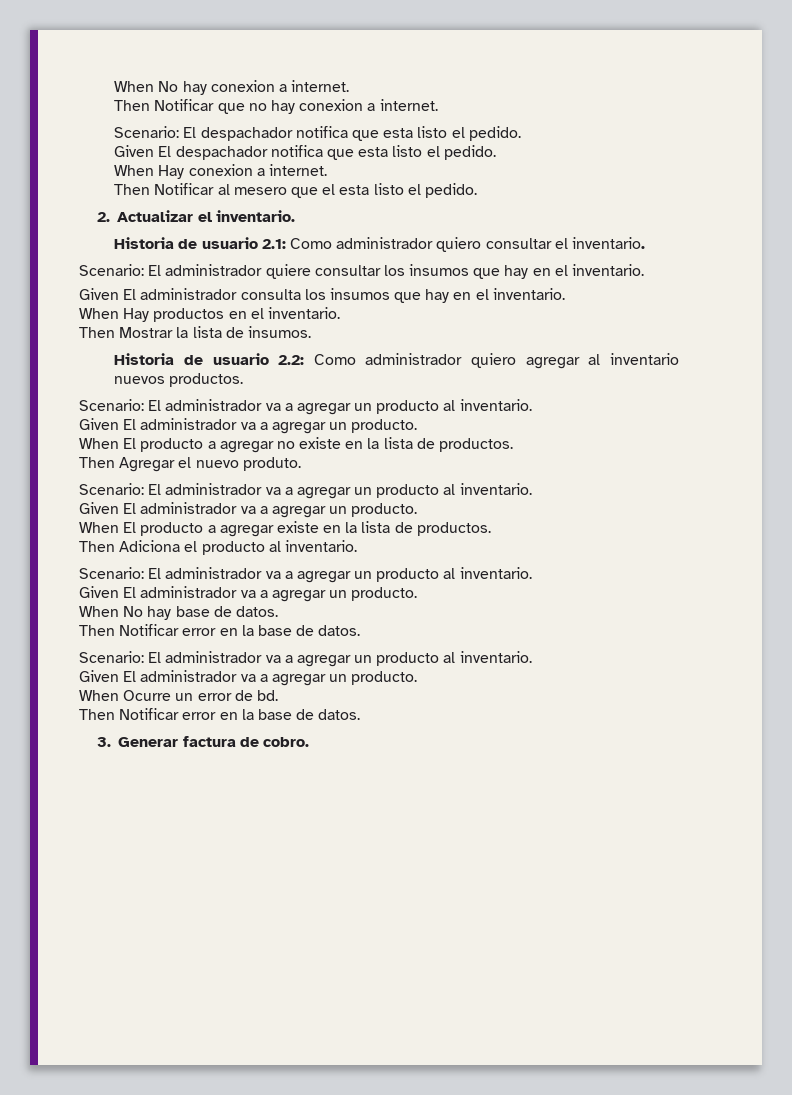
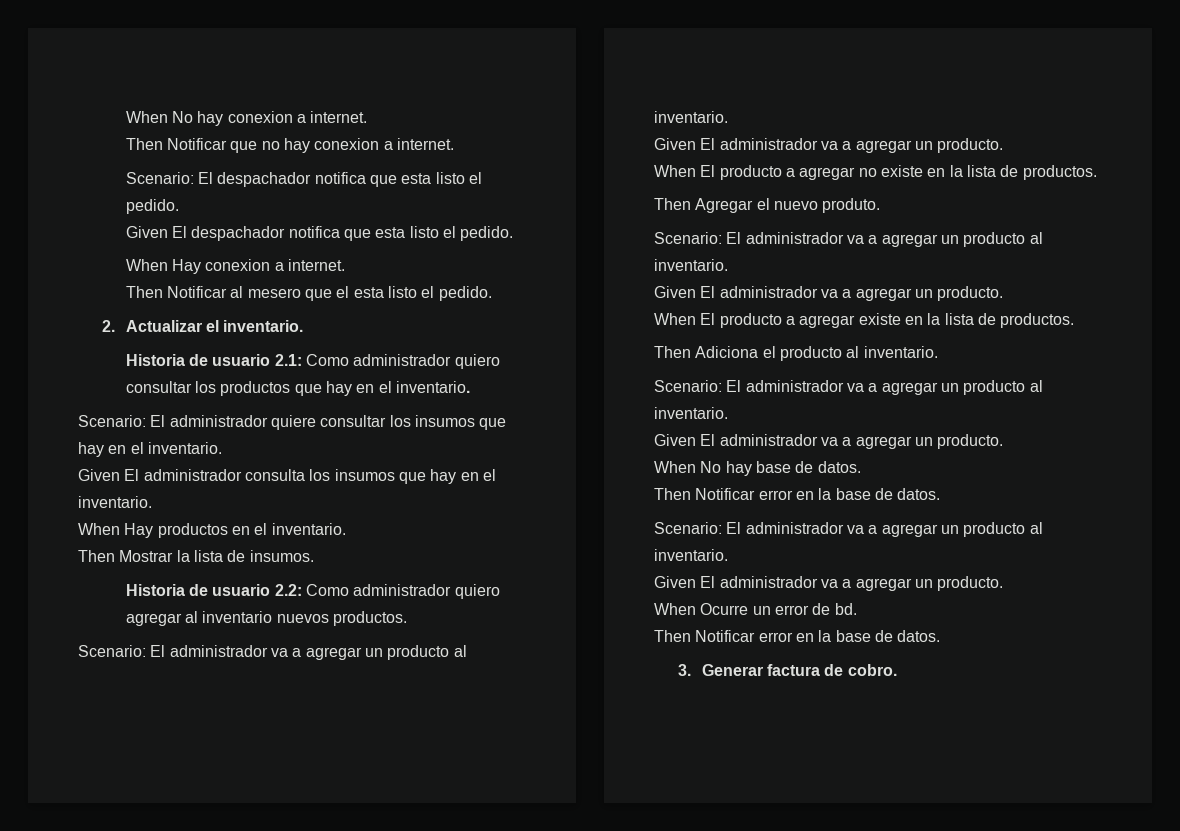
- Historia de usuario 2.1: Como administrador quiero consultar el inventario.
+ Historia de usuario 2.1: Como administrador quiero consultar los productos que hay en el inventario.

